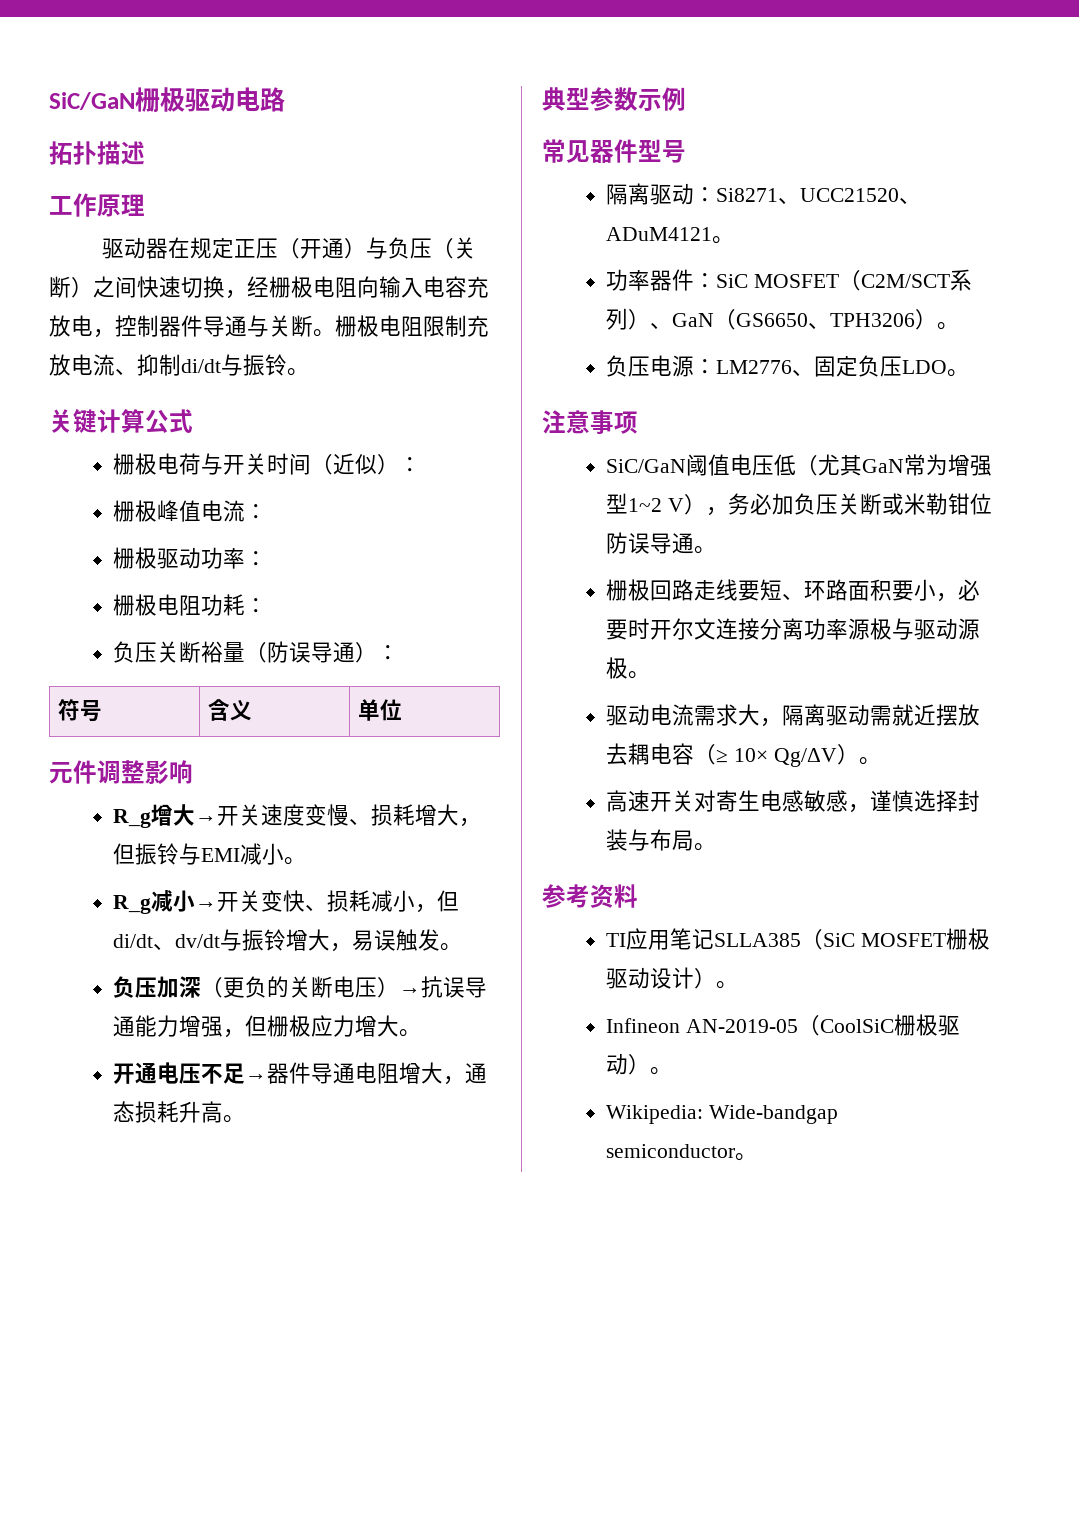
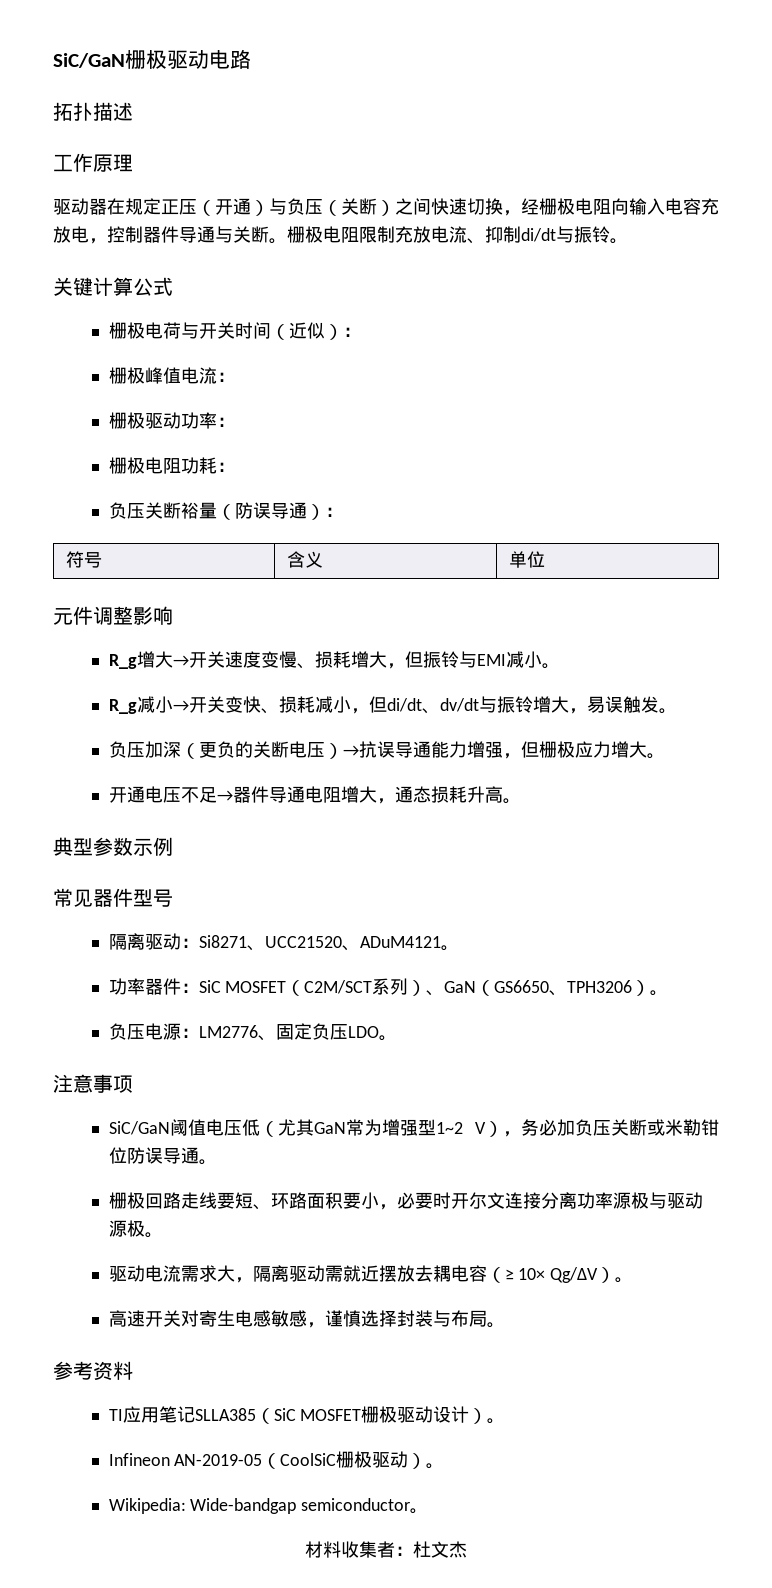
+ 材料收集者：杜文杰

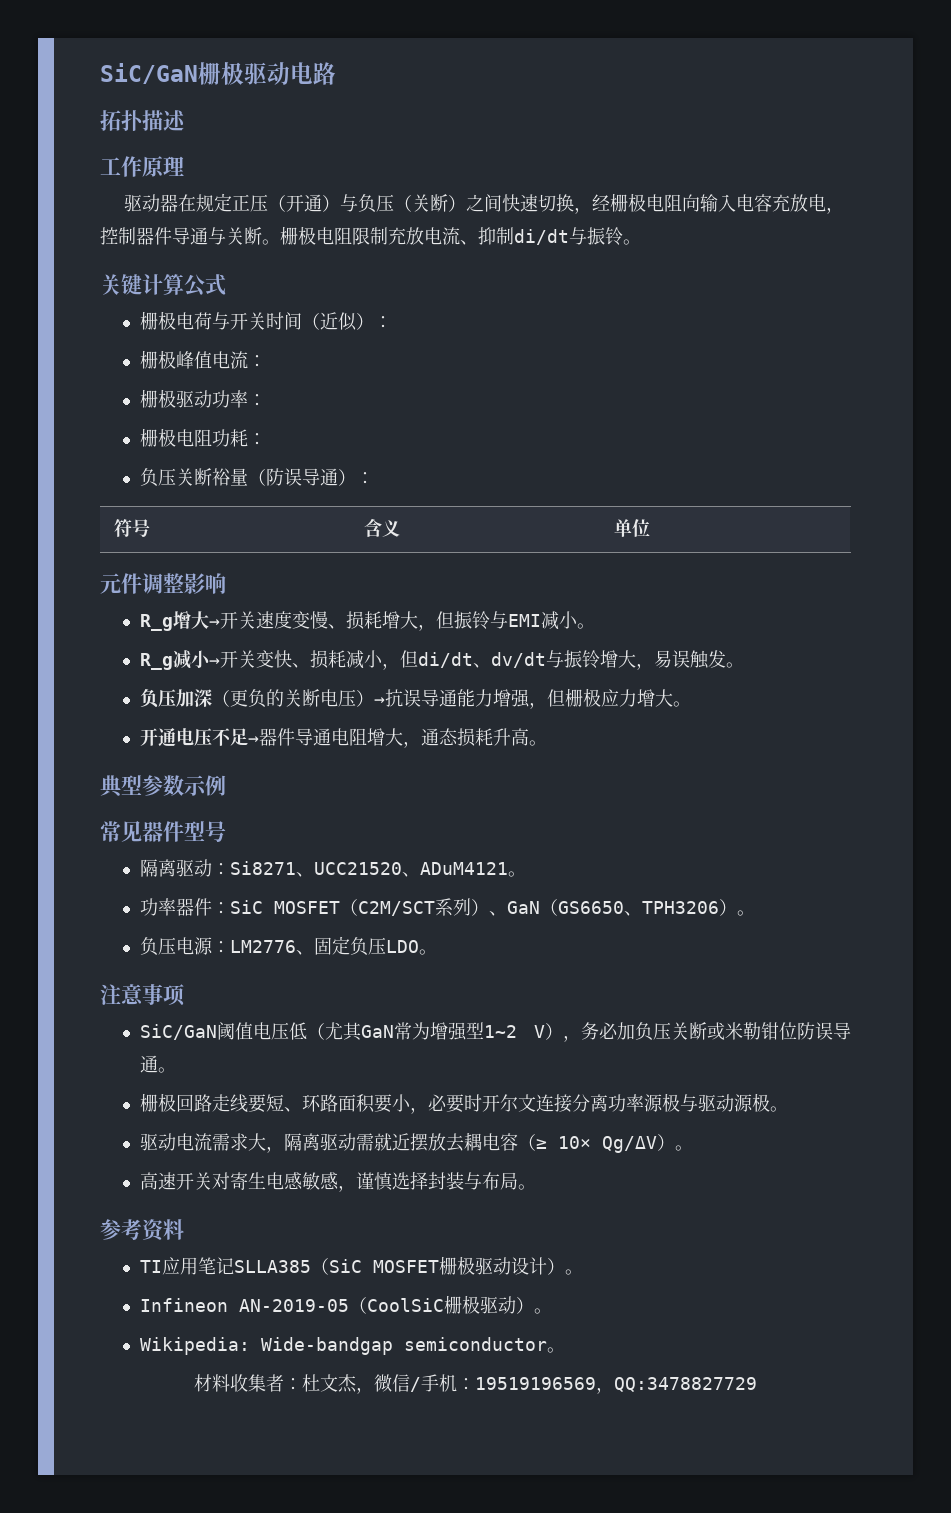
- 材料收集者：杜文杰
+ 材料收集者：杜文杰，微信/手机：19519196569，QQ:3478827729

